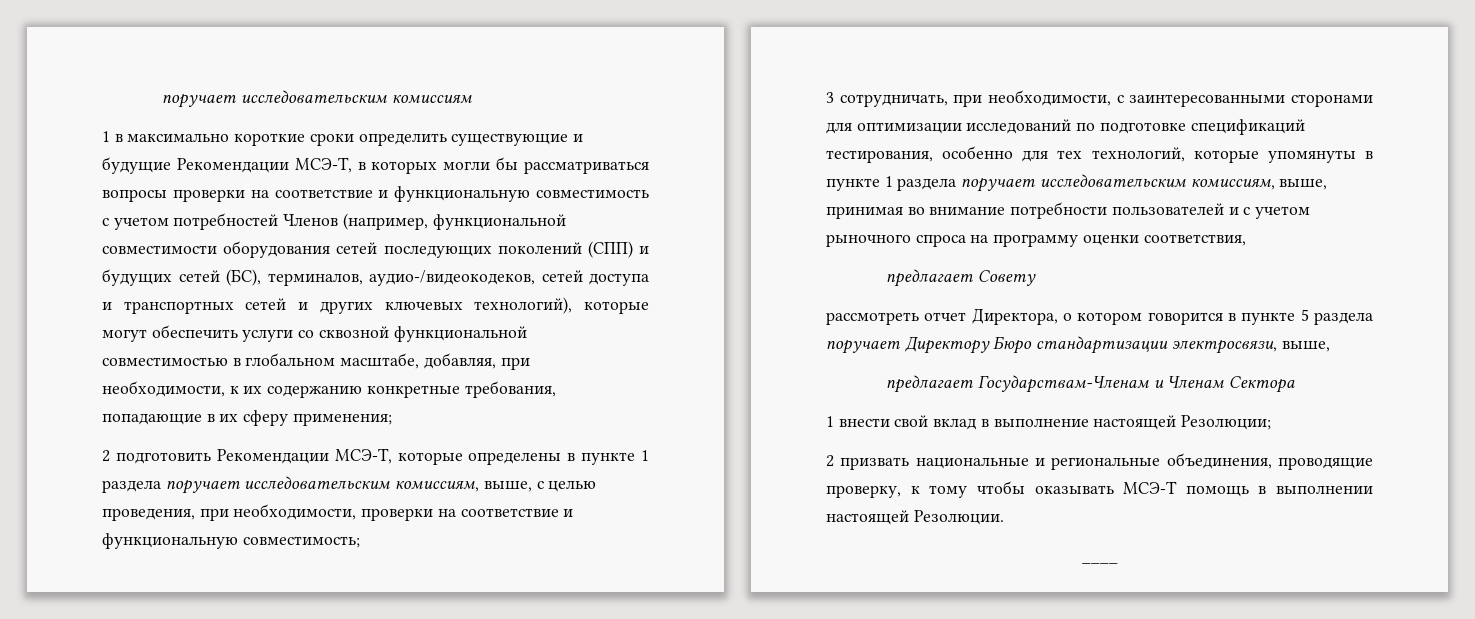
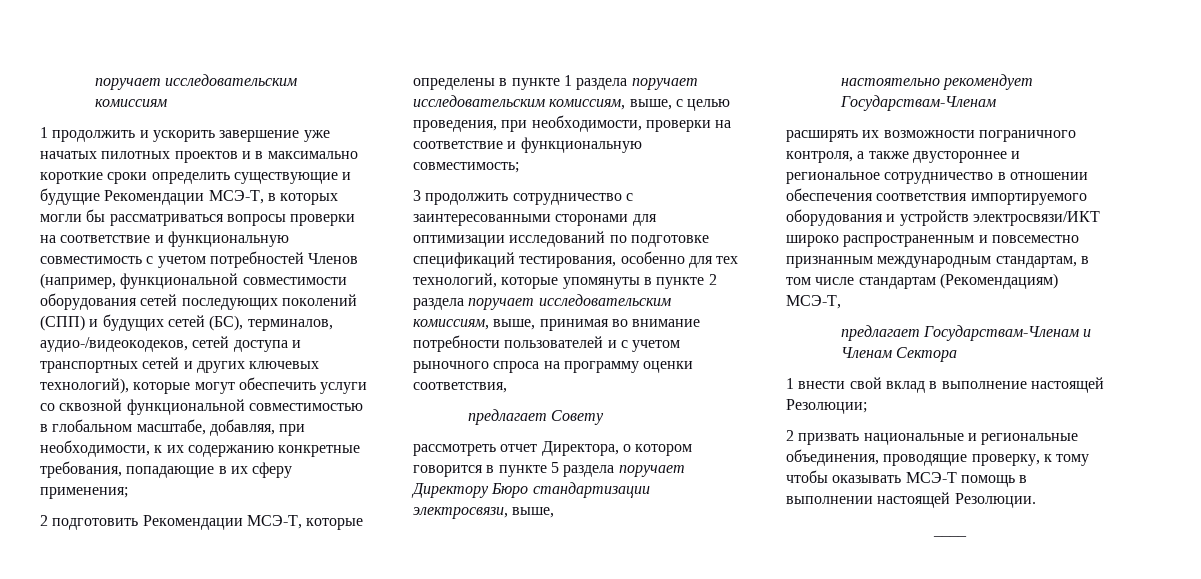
- 1 в максимально короткие сроки определить существующие и будущие Рекомендации МСЭ-Т, в которых могли бы рассматриваться вопросы проверки на соответствие и функциональную совместимость с учетом потребностей Членов (например, функциональной совместимости оборудования сетей последующих поколений (СПП) и будущих сетей (БС), терминалов, аудио-/видеокодеков, сетей доступа и транспортных сетей и других ключевых технологий), которые могут обеспечить услуги со сквозной функциональной совместимостью в глобальном масштабе, добавляя, при необходимости, к их содержанию конкретные требования, попадающие в их сферу применения;
+ 1 продолжить и ускорить завершение уже начатых пилотных проектов и в максимально короткие сроки определить существующие и будущие Рекомендации МСЭ-Т, в которых могли бы рассматриваться вопросы проверки на соответствие и функциональную совместимость с учетом потребностей Членов (например, функциональной совместимости оборудования сетей последующих поколений (СПП) и будущих сетей (БС), терминалов, аудио-/видеокодеков, сетей доступа и транспортных сетей и других ключевых технологий), которые могут обеспечить услуги со сквозной функциональной совместимостью в глобальном масштабе, добавляя, при необходимости, к их содержанию конкретные требования, попадающие в их сферу применения;
- 3 сотрудничать, при необходимости, с заинтересованными сторонами для оптимизации исследований по подготовке спецификаций тестирования, особенно для тех технологий, которые упомянуты в пункте 1 раздела поручает исследовательским комиссиям, выше, принимая во внимание потребности пользователей и с учетом рыночного спроса на программу оценки соответствия,
+ 3 продолжить сотрудничество с заинтересованными сторонами для оптимизации исследований по подготовке спецификаций тестирования, особенно для тех технологий, которые упомянуты в пункте 2 раздела поручает исследовательским комиссиям, выше, принимая во внимание потребности пользователей и с учетом рыночного спроса на программу оценки соответствия,
+ настоятельно рекомендует Государствам-Членам
+ расширять их возможности пограничного контроля, а также двустороннее и региональное сотрудничество в отношении обеспечения соответствия импортируемого оборудования и устройств электросвязи/ИКТ широко распространенным и повсеместно признанным международным стандартам, в том числе стандартам (Рекомендациям) МСЭ-Т,

